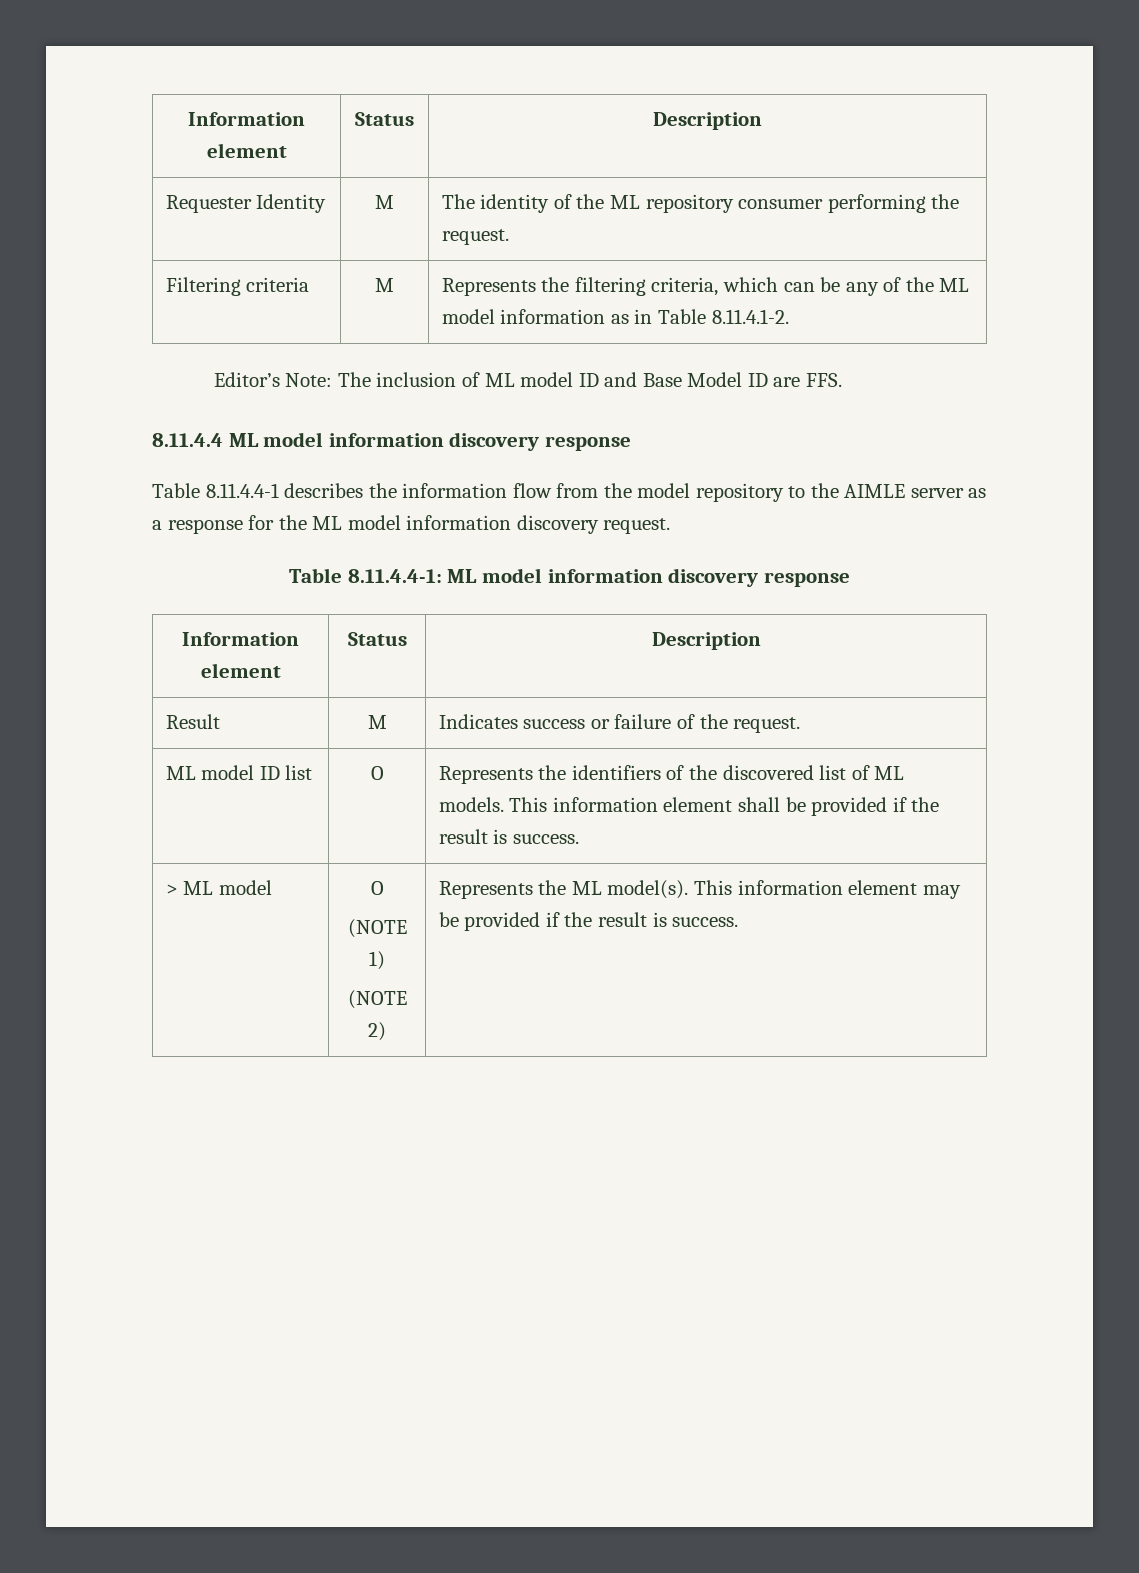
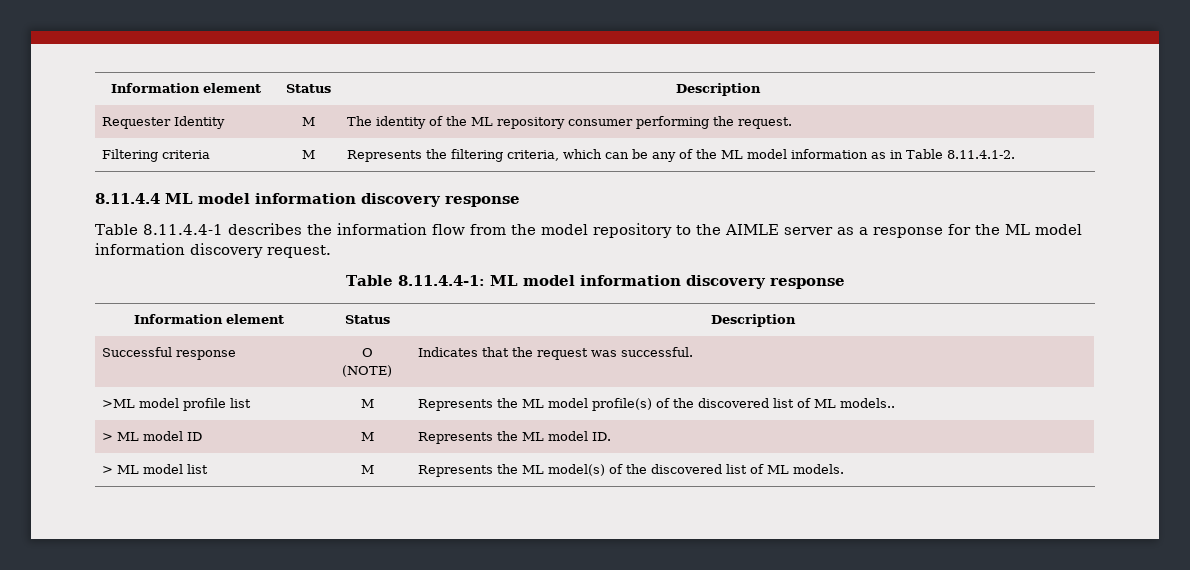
- Editor’s Note: The inclusion of ML model ID and Base Model ID are FFS.
- Result | M | Indicates success or failure of the request.
- ML model ID list | O | Represents the identifiers of the discovered list of ML models. This information element shall be provided if the result is success.
- > ML model | O
- (NOTE 1)
- (NOTE 2) | Represents the ML model(s). This information element may be provided if the result is success.
+ Successful response | O
+ (NOTE) | Indicates that the request was successful.
+ >ML model profile list | M | Represents the ML model profile(s) of the discovered list of ML models..
+ > ML model ID | M | Represents the ML model ID.
+ > ML model list | M | Represents the ML model(s) of the discovered list of ML models.

